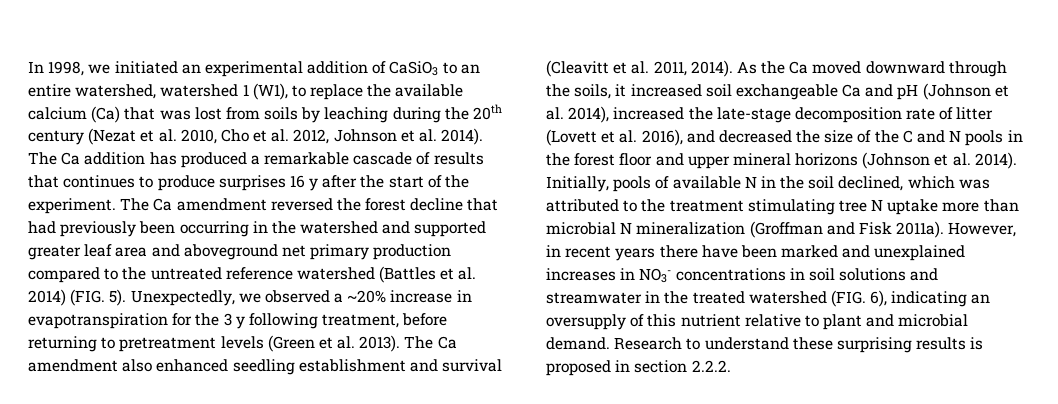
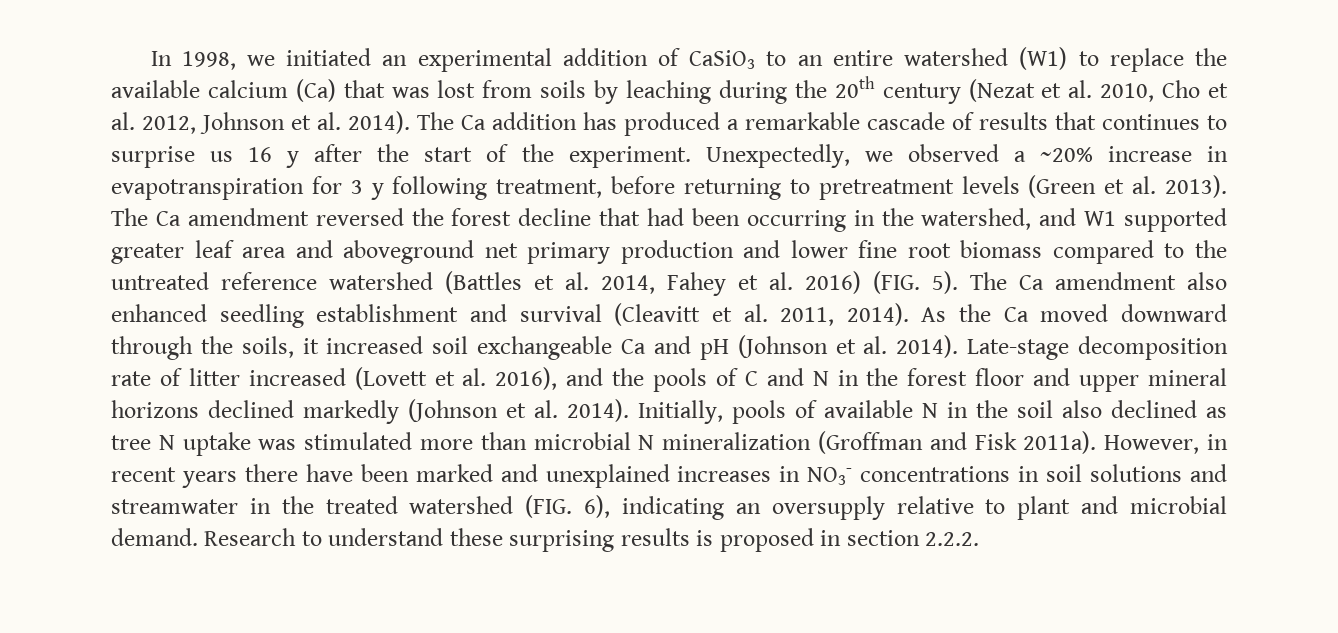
- In 1998, we initiated an experimental addition of CaSiO3 to an entire watershed, watershed 1 (W1), to replace the available calcium (Ca) that was lost from soils by leaching during the 20th century (Nezat et al. 2010, Cho et al. 2012, Johnson et al. 2014).
+ In 1998, we initiated an experimental addition of CaSiO3 to an entire watershed (W1) to replace the available calcium (Ca) that was lost from soils by leaching during the 20th century (Nezat et al. 2010, Cho et al. 2012, Johnson et al. 2014).
- The Ca addition has produced a remarkable cascade of results that continues to produce surprises 16 y after the start of the experiment.
+ The Ca addition has produced a remarkable cascade of results that continues to surprise us 16 y after the start of the experiment.
- The Ca amendment reversed the forest decline that had previously been occurring in the watershed and supported greater leaf area and aboveground net primary production compared to the untreated reference watershed (Battles et al. 2014) (FIG. 5).
- Unexpectedly, we observed a ~20% increase in evapotranspiration for the 3 y following treatment, before returning to pretreatment levels (Green et al. 2013).
+ Unexpectedly, we observed a ~20% increase in evapotranspiration for 3 y following treatment, before returning to pretreatment levels (Green et al. 2013).
- The Ca amendment also enhanced seedling establishment and survival (Cleavitt et al. 2011, 2014).
+ The Ca amendment reversed the forest decline that had been occurring in the watershed, and W1 supported greater leaf area and aboveground net primary production and lower fine root biomass compared to the untreated reference watershed (Battles et al. 2014, Fahey et al. 2016) (FIG. 5). The Ca amendment also enhanced seedling establishment and survival (Cleavitt et al. 2011, 2014).
- As the Ca moved downward through the soils, it increased soil exchangeable Ca and pH (Johnson et al. 2014), increased the late-stage decomposition rate of litter (Lovett et al. 2016), and decreased the size of the C and N pools in the forest floor and upper mineral horizons (Johnson et al. 2014).
+ As the Ca moved downward through the soils, it increased soil exchangeable Ca and pH (Johnson et al. 2014). Late-stage decomposition rate of litter increased (Lovett et al. 2016), and the pools of C and N in the forest floor and upper mineral horizons declined markedly (Johnson et al. 2014).
- Initially, pools of available N in the soil declined, which was attributed to the treatment stimulating tree N uptake more than microbial N mineralization (Groffman and Fisk 2011a).
+ Initially, pools of available N in the soil also declined as tree N uptake was stimulated more than microbial N mineralization (Groffman and Fisk 2011a).
- However, in recent years there have been marked and unexplained increases in NO3- concentrations in soil solutions and streamwater in the treated watershed (FIG. 6), indicating an oversupply of this nutrient relative to plant and microbial demand.
+ However, in recent years there have been marked and unexplained increases in NO3- concentrations in soil solutions and streamwater in the treated watershed (FIG. 6), indicating an oversupply relative to plant and microbial demand.

